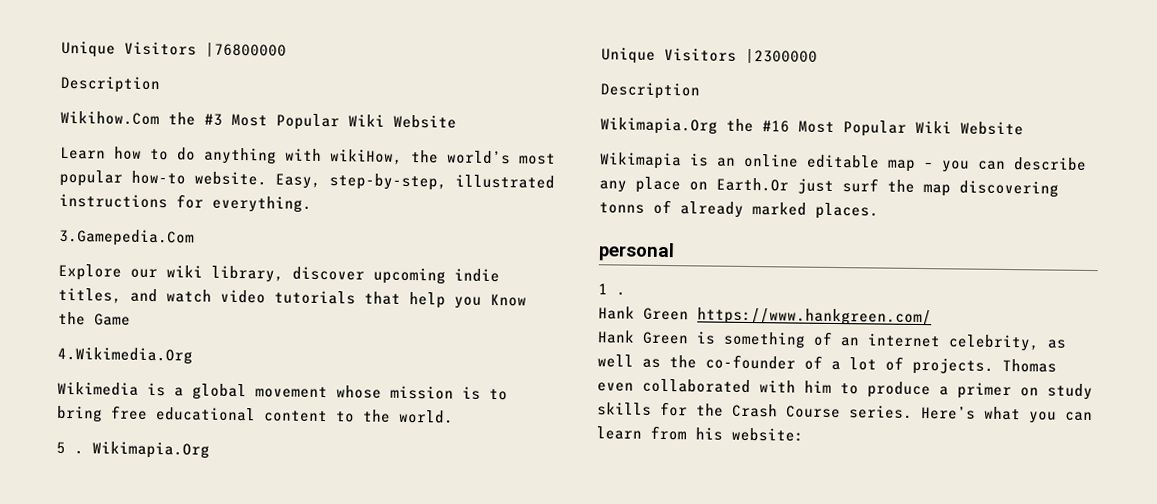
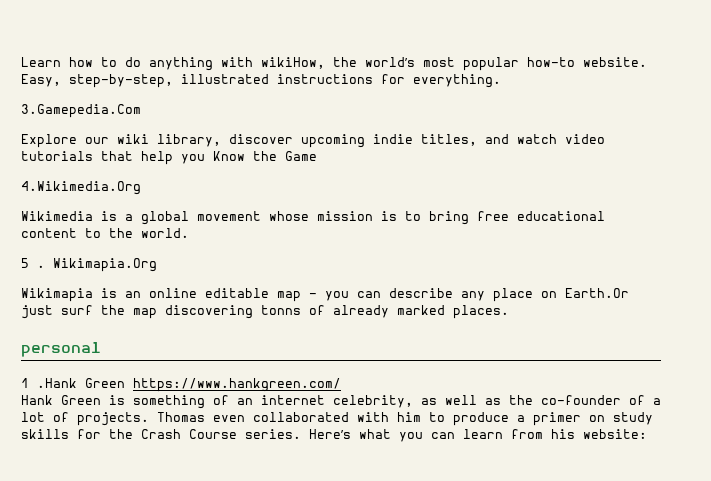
- Unique Visitors |76800000
- Description
- Wikihow.Com the #3 Most Popular Wiki Website
- Unique Visitors |2300000
- Description
- Wikimapia.Org the #16 Most Popular Wiki Website
- 1 .
- Hank Green https://www.hankgreen.com/
+ 1 .Hank Green https://www.hankgreen.com/

